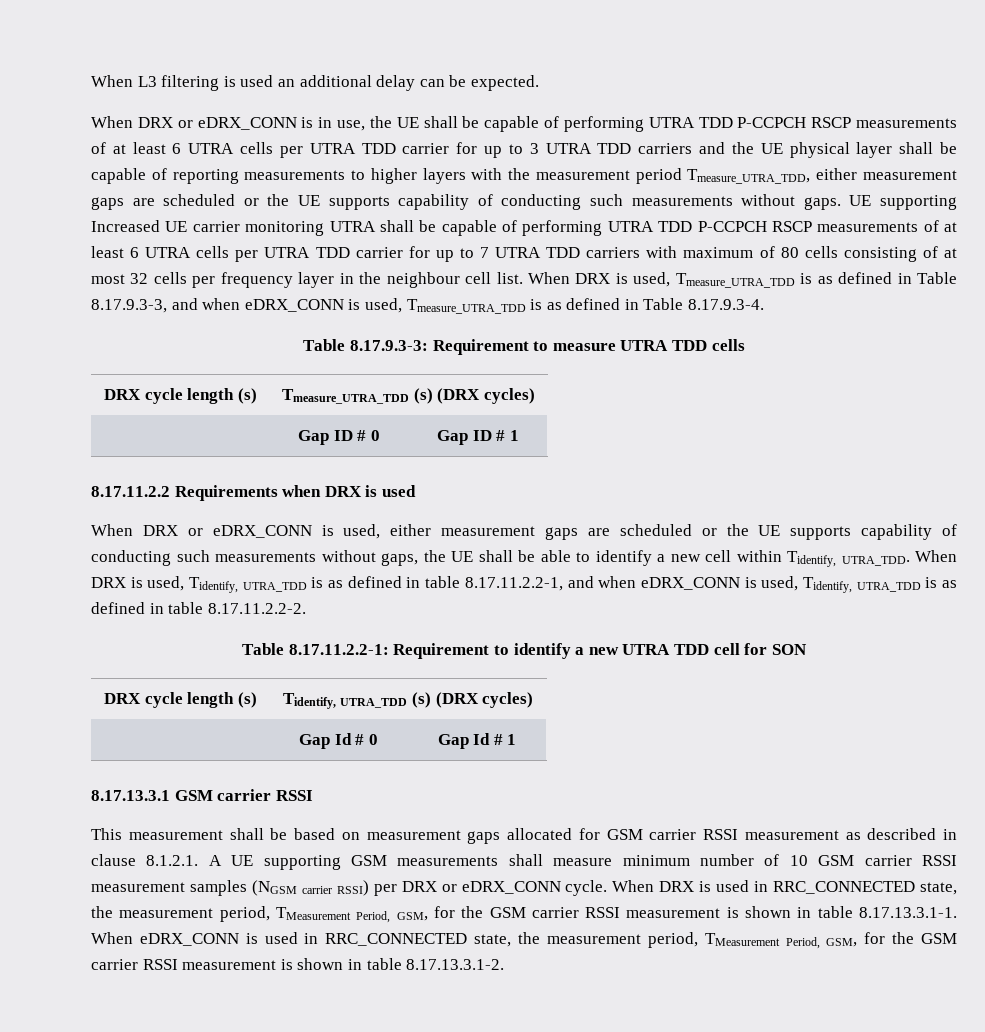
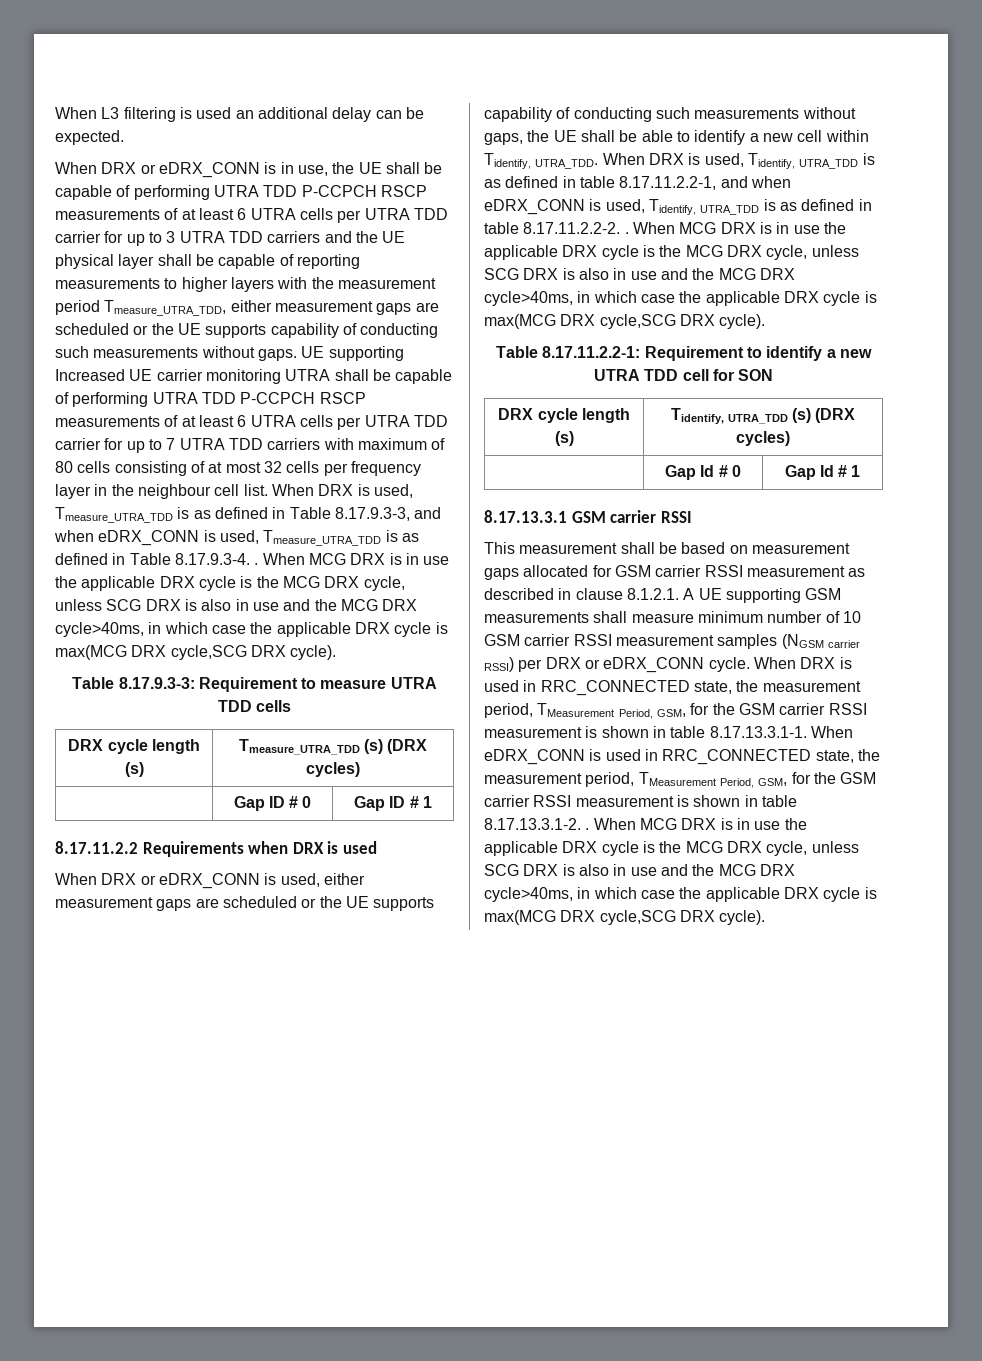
- When DRX is used, Tmeasure_UTRA_TDD is as defined in Table 8.17.9.3-3, and when eDRX_CONN is used, Tmeasure_UTRA_TDD is as defined in Table 8.17.9.3-4.
+ When DRX is used, Tmeasure_UTRA_TDD is as defined in Table 8.17.9.3-3, and when eDRX_CONN is used, Tmeasure_UTRA_TDD is as defined in Table 8.17.9.3-4. . When MCG DRX is in use the applicable DRX cycle is the MCG DRX cycle, unless SCG DRX is also in use and the MCG DRX cycle>40ms, in which case the applicable DRX cycle is max(MCG DRX cycle,SCG DRX cycle).
- When DRX is used, Tidentify, UTRA_TDD is as defined in table 8.17.11.2.2-1, and when eDRX_CONN is used, Tidentify, UTRA_TDD is as defined in table 8.17.11.2.2-2.
+ When DRX is used, Tidentify, UTRA_TDD is as defined in table 8.17.11.2.2-1, and when eDRX_CONN is used, Tidentify, UTRA_TDD is as defined in table 8.17.11.2.2-2. . When MCG DRX is in use the applicable DRX cycle is the MCG DRX cycle, unless SCG DRX is also in use and the MCG DRX cycle>40ms, in which case the applicable DRX cycle is max(MCG DRX cycle,SCG DRX cycle).
- When DRX is used in RRC_CONNECTED state, the measurement period, TMeasurement Period, GSM, for the GSM carrier RSSI measurement is shown in table 8.17.13.3.1-1. When eDRX_CONN is used in RRC_CONNECTED state, the measurement period, TMeasurement Period, GSM, for the GSM carrier RSSI measurement is shown in table 8.17.13.3.1-2.
+ When DRX is used in RRC_CONNECTED state, the measurement period, TMeasurement Period, GSM, for the GSM carrier RSSI measurement is shown in table 8.17.13.3.1-1. When eDRX_CONN is used in RRC_CONNECTED state, the measurement period, TMeasurement Period, GSM, for the GSM carrier RSSI measurement is shown in table 8.17.13.3.1-2. . When MCG DRX is in use the applicable DRX cycle is the MCG DRX cycle, unless SCG DRX is also in use and the MCG DRX cycle>40ms, in which case the applicable DRX cycle is max(MCG DRX cycle,SCG DRX cycle).

